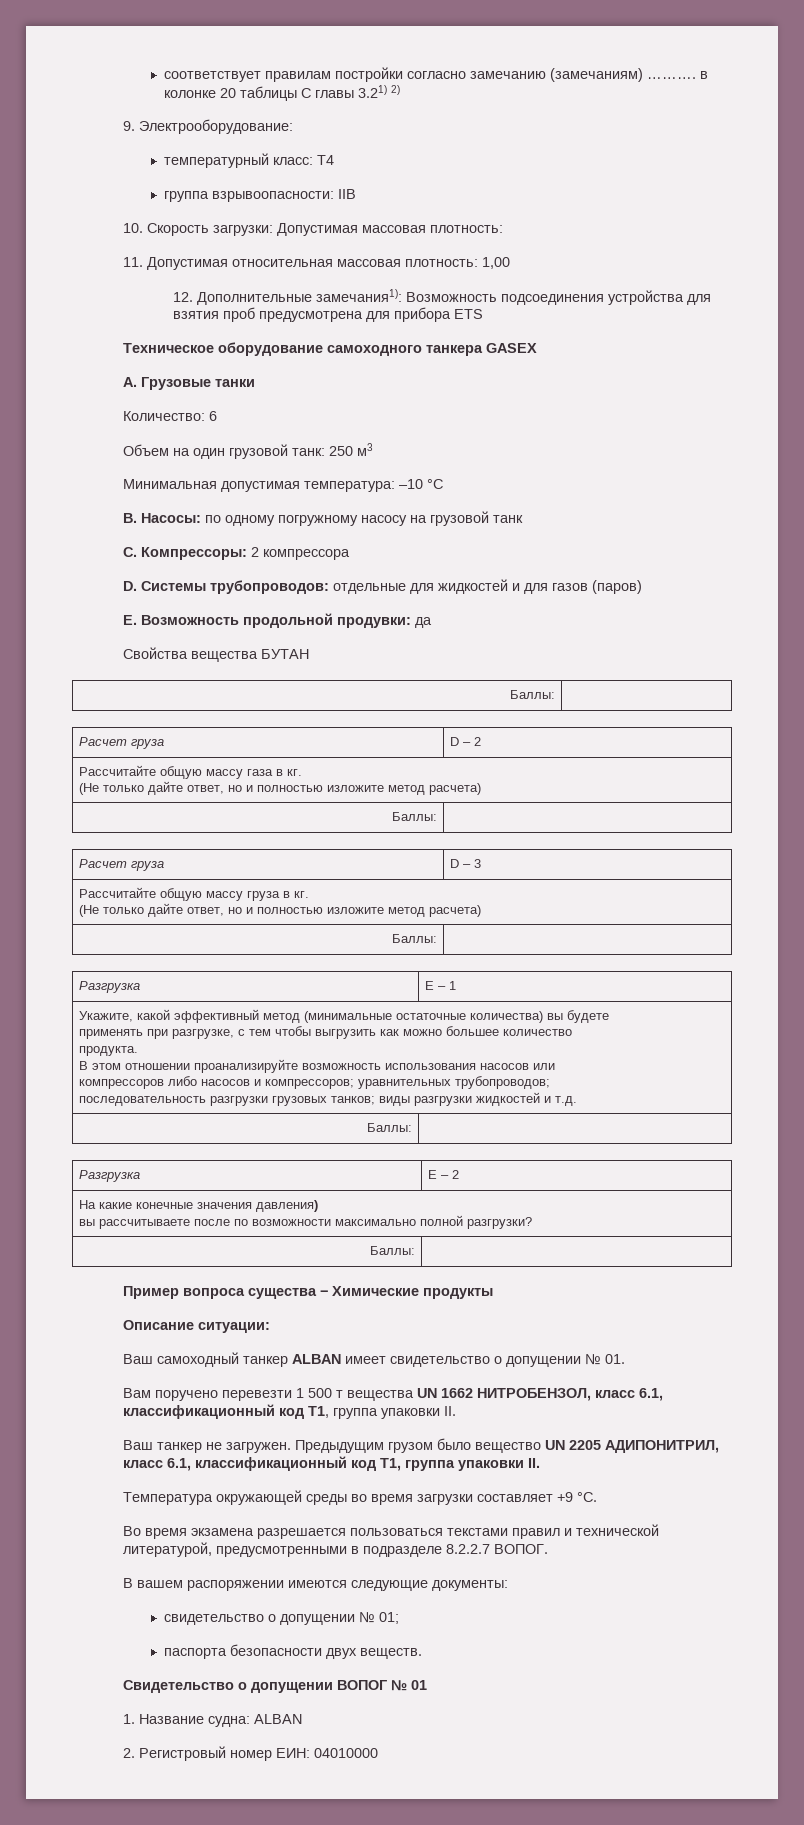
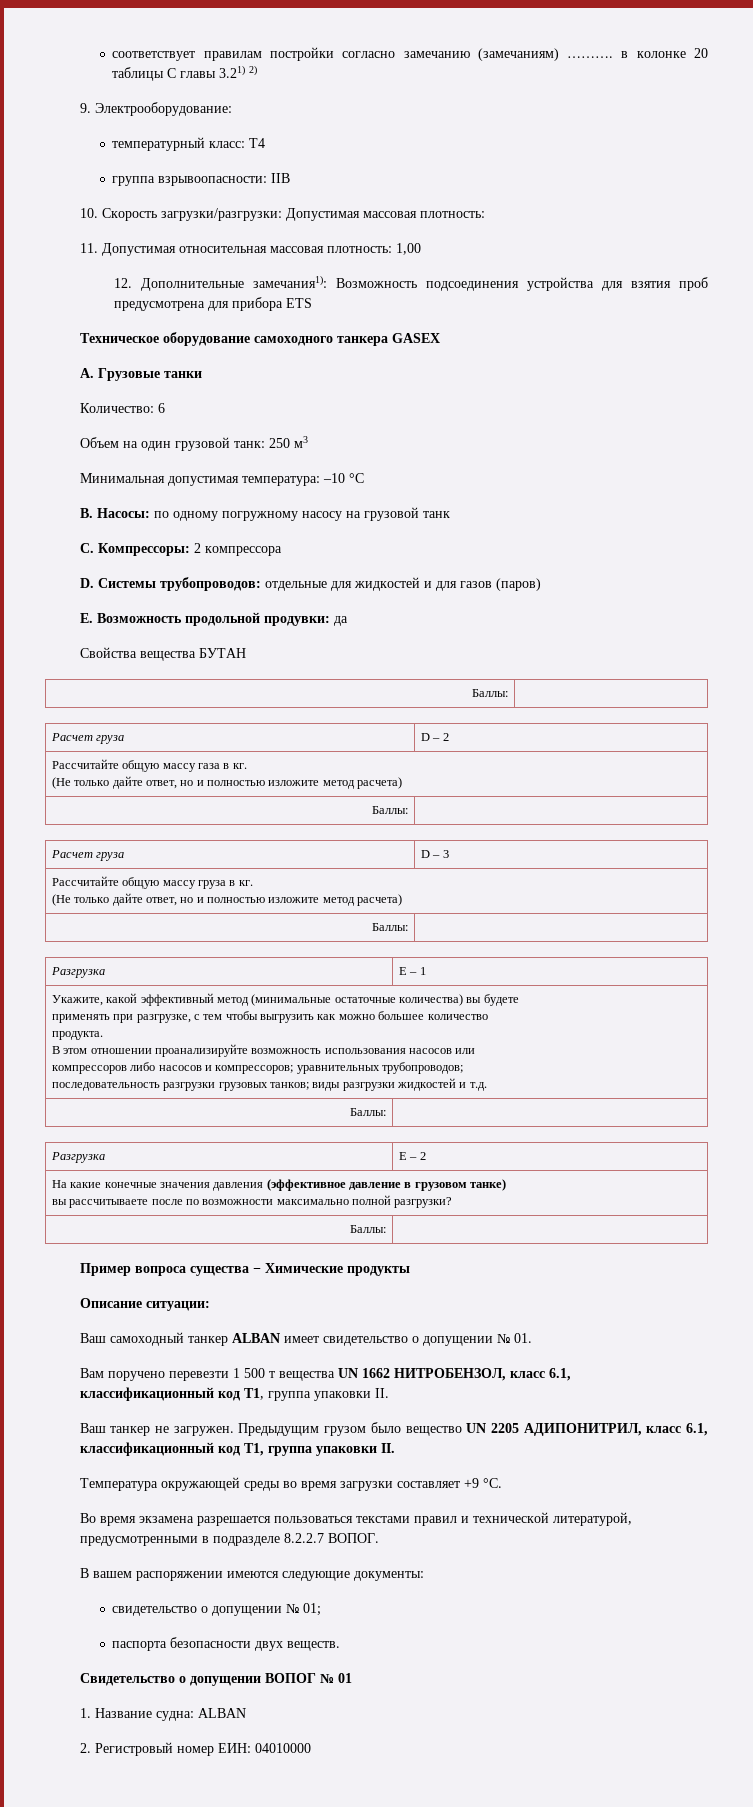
- 10. Скорость загрузки: Допустимая массовая плотность:
+ 10. Скорость загрузки/разгрузки: Допустимая массовая плотность:
- На какие конечные значения давления)
+ На какие конечные значения давления (эффективное давление в грузовом танке)

